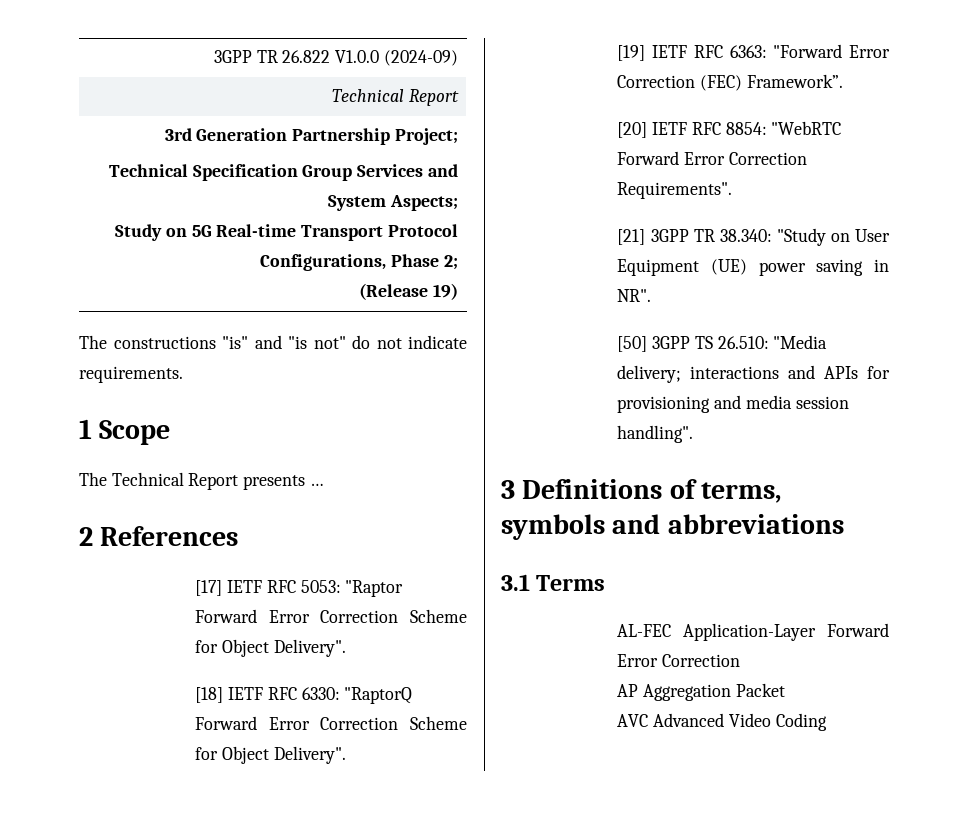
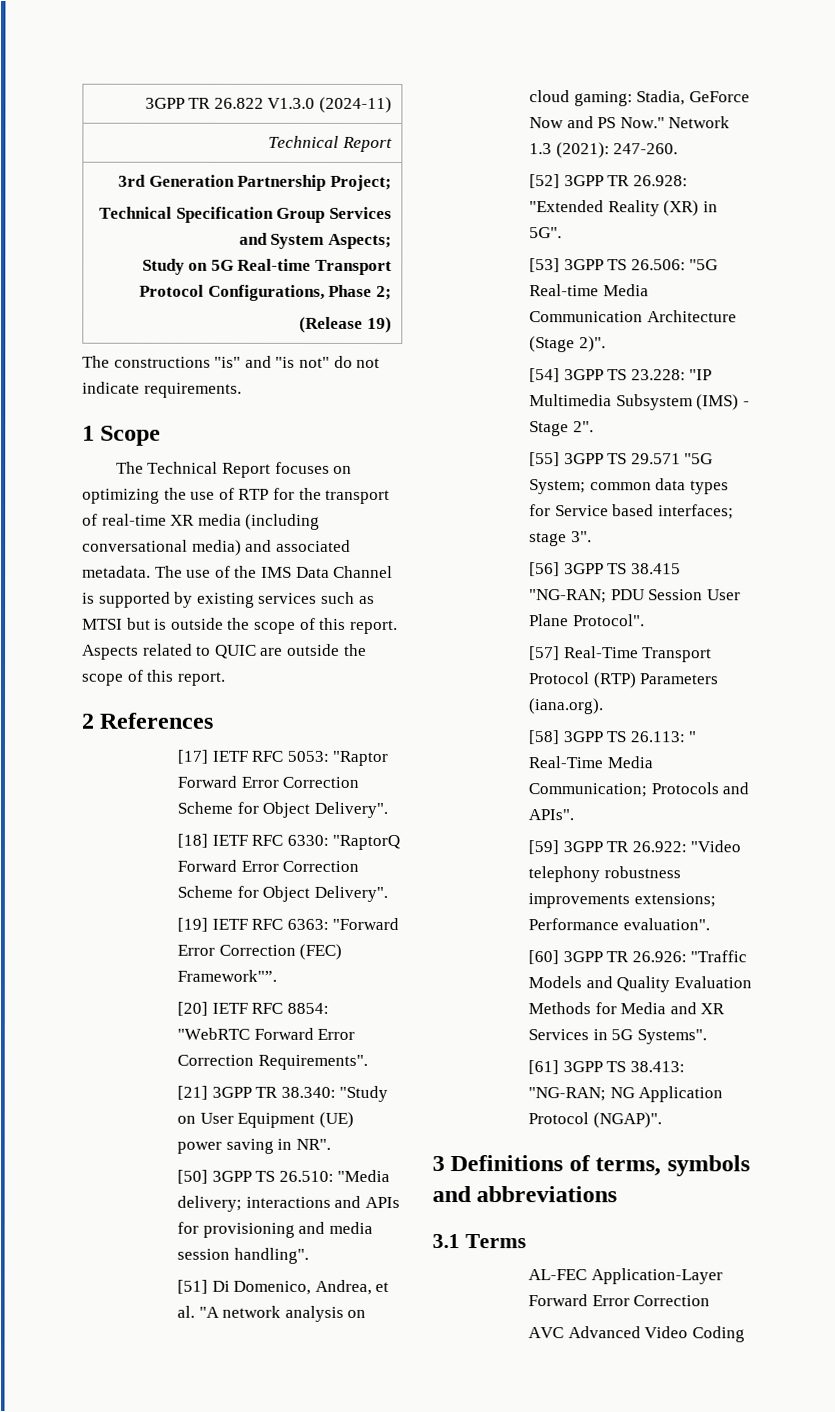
- 3GPP TR 26.822 V1.0.0 (2024-09)
+ 3GPP TR 26.822 V1.3.0 (2024-11)
- The Technical Report presents …
+ The Technical Report focuses on optimizing the use of RTP for the transport of real-time XR media (including conversational media) and associated metadata. The use of the IMS Data Channel is supported by existing services such as MTSI but is outside the scope of this report. Aspects related to QUIC are outside the scope of this report.
- [19] IETF RFC 6363: "Forward Error Correction (FEC) Framework”.
+ [19] IETF RFC 6363: "Forward Error Correction (FEC) Framework"”.
+ [51] Di Domenico, Andrea, et al. "A network analysis on cloud gaming: Stadia, GeForce Now and PS Now." Network 1.3 (2021): 247-260.
+ [52] 3GPP TR 26.928: "Extended Reality (XR) in 5G".
+ [53] 3GPP TS 26.506: "5G Real-time Media Communication Architecture (Stage 2)".
+ [54] 3GPP TS 23.228: "IP Multimedia Subsystem (IMS) - Stage 2".
+ [55] 3GPP TS 29.571 "5G System; common data types for Service based interfaces; stage 3".
+ [56] 3GPP TS 38.415 "NG-RAN; PDU Session User Plane Protocol".
+ [57] Real-Time Transport Protocol (RTP) Parameters (iana.org).
+ [58] 3GPP TS 26.113: " Real-Time Media Communication; Protocols and APIs".
+ [59] 3GPP TR 26.922: "Video telephony robustness improvements extensions; Performance evaluation".
+ [60] 3GPP TR 26.926: "Traffic Models and Quality Evaluation Methods for Media and XR Services in 5G Systems".
+ [61] 3GPP TS 38.413: "NG-RAN; NG Application Protocol (NGAP)".
- AP Aggregation Packet

